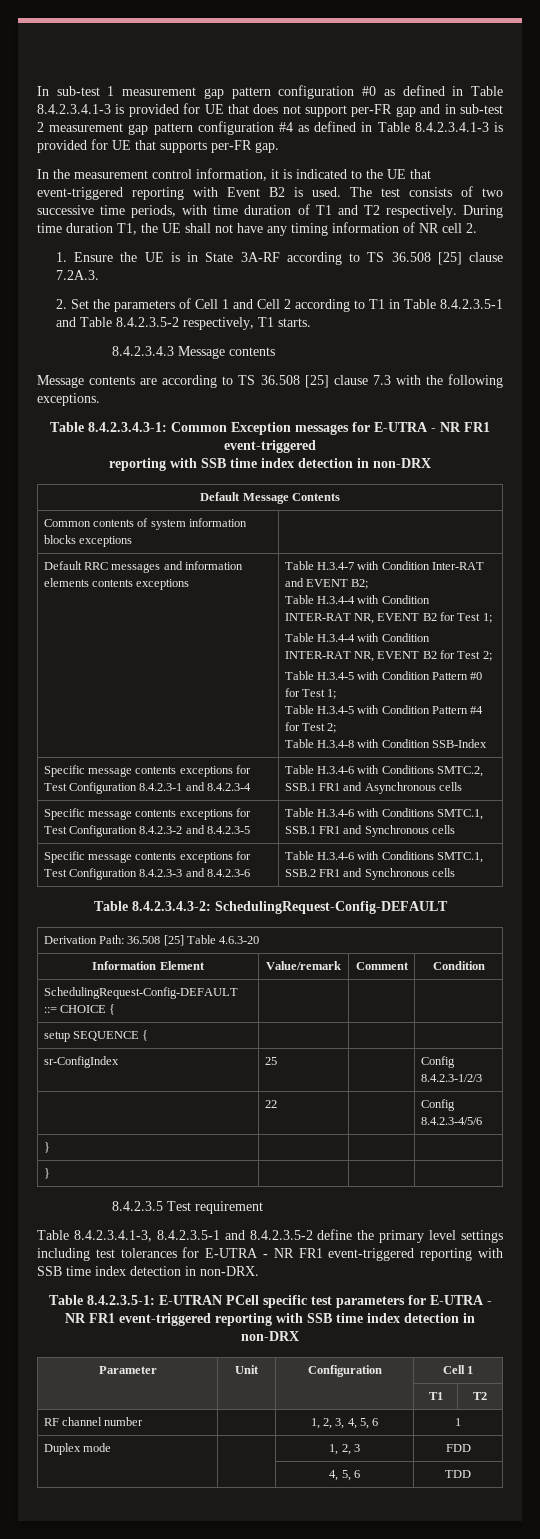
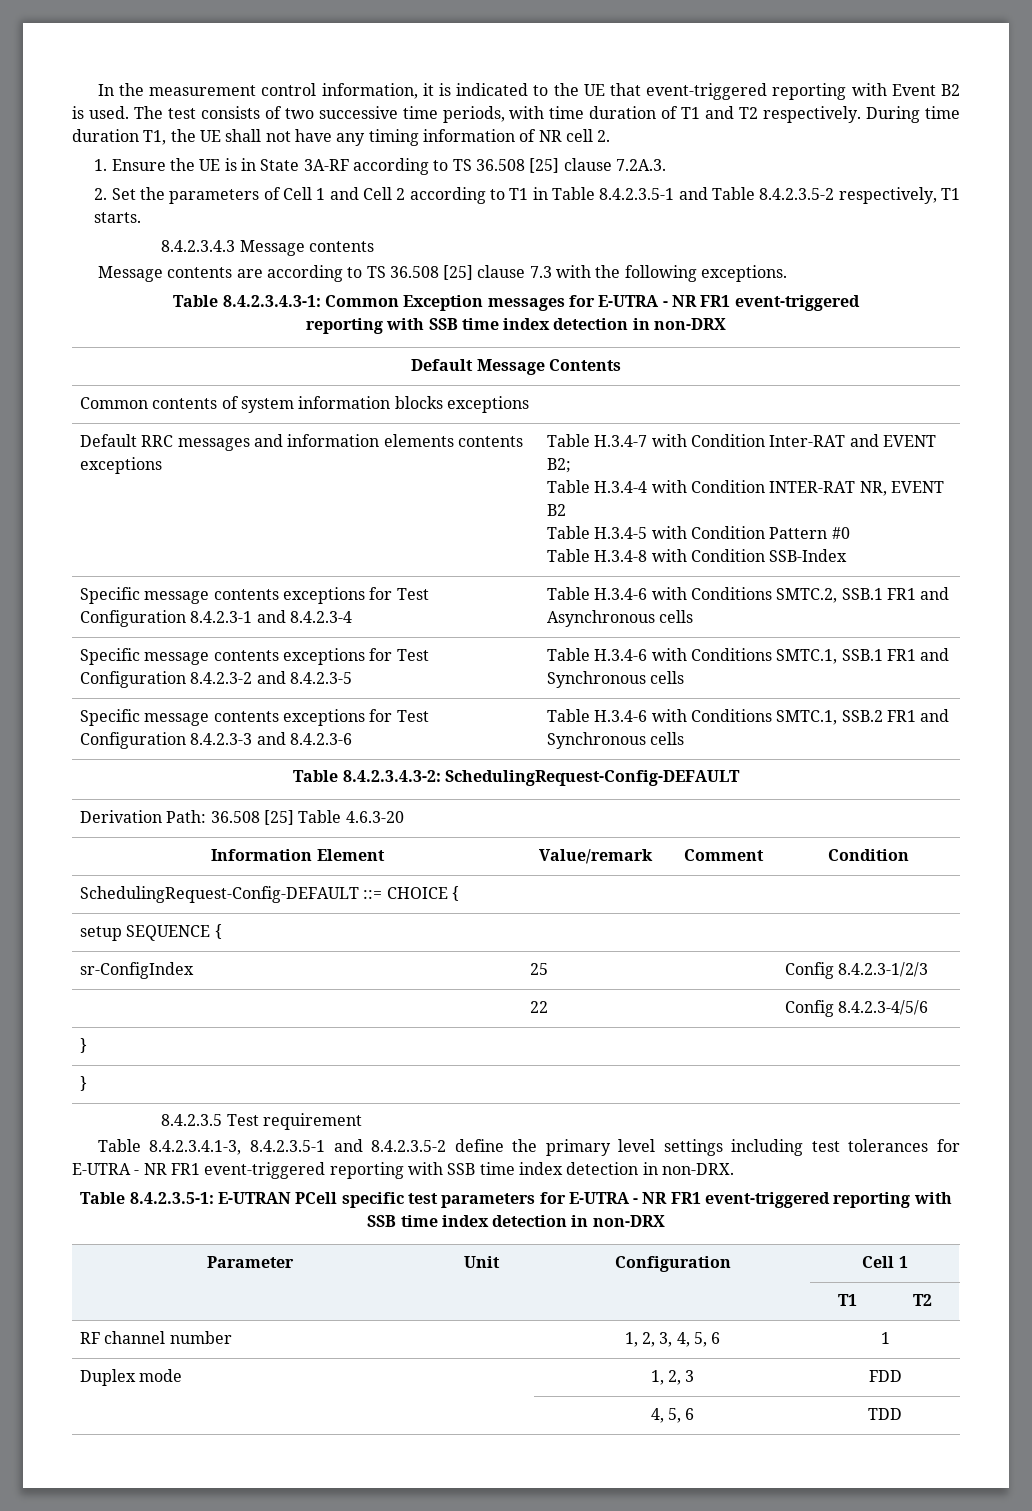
- In sub-test 1 measurement gap pattern configuration #0 as defined in Table 8.4.2.3.4.1-3 is provided for UE that does not support per-FR gap and in sub-test 2 measurement gap pattern configuration #4 as defined in Table 8.4.2.3.4.1-3 is provided for UE that supports per-FR gap.
- Table H.3.4-4 with Condition INTER-RAT NR, EVENT B2 for Test 1;
- Table H.3.4-4 with Condition INTER-RAT NR, EVENT B2 for Test 2;
+ Table H.3.4-4 with Condition INTER-RAT NR, EVENT B2
- Table H.3.4-5 with Condition Pattern #0 for Test 1;
- Table H.3.4-5 with Condition Pattern #4 for Test 2;
+ Table H.3.4-5 with Condition Pattern #0

